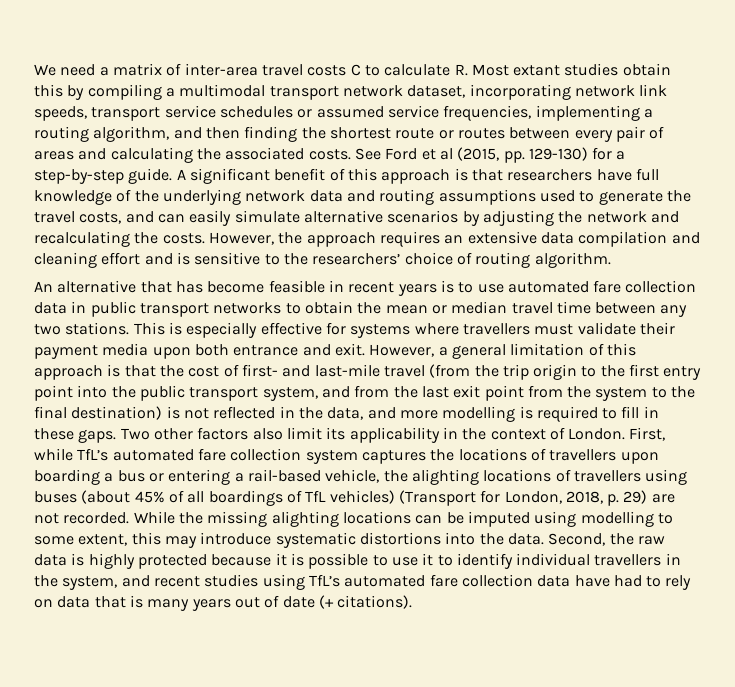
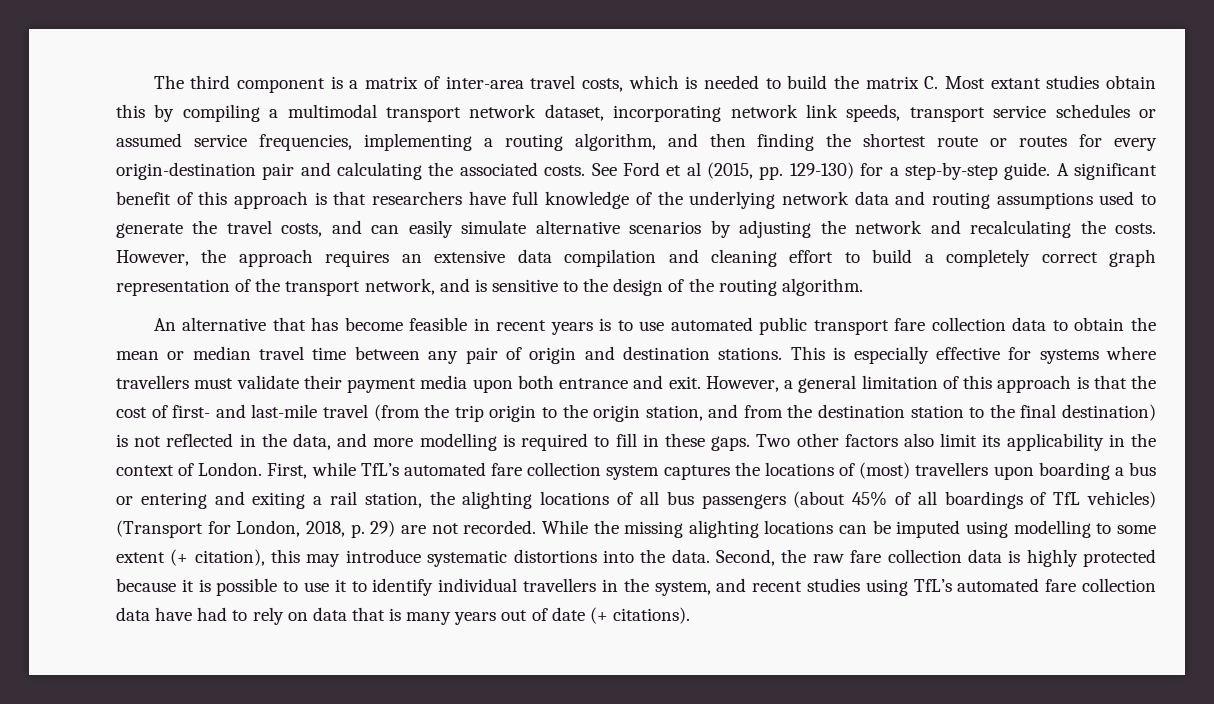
- We need a matrix of inter-area travel costs C to calculate R. Most extant studies obtain this by compiling a multimodal transport network dataset, incorporating network link speeds, transport service schedules or assumed service frequencies, implementing a routing algorithm, and then finding the shortest route or routes between every pair of areas and calculating the associated costs.
+ The third component is a matrix of inter-area travel costs, which is needed to build the matrix C. Most extant studies obtain this by compiling a multimodal transport network dataset, incorporating network link speeds, transport service schedules or assumed service frequencies, implementing a routing algorithm, and then finding the shortest route or routes for every origin-destination pair and calculating the associated costs.
- However, the approach requires an extensive data compilation and cleaning effort and is sensitive to the researchers’ choice of routing algorithm.
+ However, the approach requires an extensive data compilation and cleaning effort to build a completely correct graph representation of the transport network, and is sensitive to the design of the routing algorithm.
- An alternative that has become feasible in recent years is to use automated fare collection data in public transport networks to obtain the mean or median travel time between any two stations.
+ An alternative that has become feasible in recent years is to use automated public transport fare collection data to obtain the mean or median travel time between any pair of origin and destination stations.
- However, a general limitation of this approach is that the cost of first- and last-mile travel (from the trip origin to the first entry point into the public transport system, and from the last exit point from the system to the final destination) is not reflected in the data, and more modelling is required to fill in these gaps.
+ However, a general limitation of this approach is that the cost of first- and last-mile travel (from the trip origin to the origin station, and from the destination station to the final destination) is not reflected in the data, and more modelling is required to fill in these gaps.
- First, while TfL’s automated fare collection system captures the locations of travellers upon boarding a bus or entering a rail-based vehicle, the alighting locations of travellers using buses (about 45% of all boardings of TfL vehicles) (Transport for London, 2018, p. 29) are not recorded.
+ First, while TfL’s automated fare collection system captures the locations of (most) travellers upon boarding a bus or entering and exiting a rail station, the alighting locations of all bus passengers (about 45% of all boardings of TfL vehicles) (Transport for London, 2018, p. 29) are not recorded.
- While the missing alighting locations can be imputed using modelling to some extent, this may introduce systematic distortions into the data.
+ While the missing alighting locations can be imputed using modelling to some extent (+ citation), this may introduce systematic distortions into the data.
- Second, the raw data is highly protected because it is possible to use it to identify individual travellers in the system, and recent studies using TfL’s automated fare collection data have had to rely on data that is many years out of date (+ citations).
+ Second, the raw fare collection data is highly protected because it is possible to use it to identify individual travellers in the system, and recent studies using TfL’s automated fare collection data have had to rely on data that is many years out of date (+ citations).

